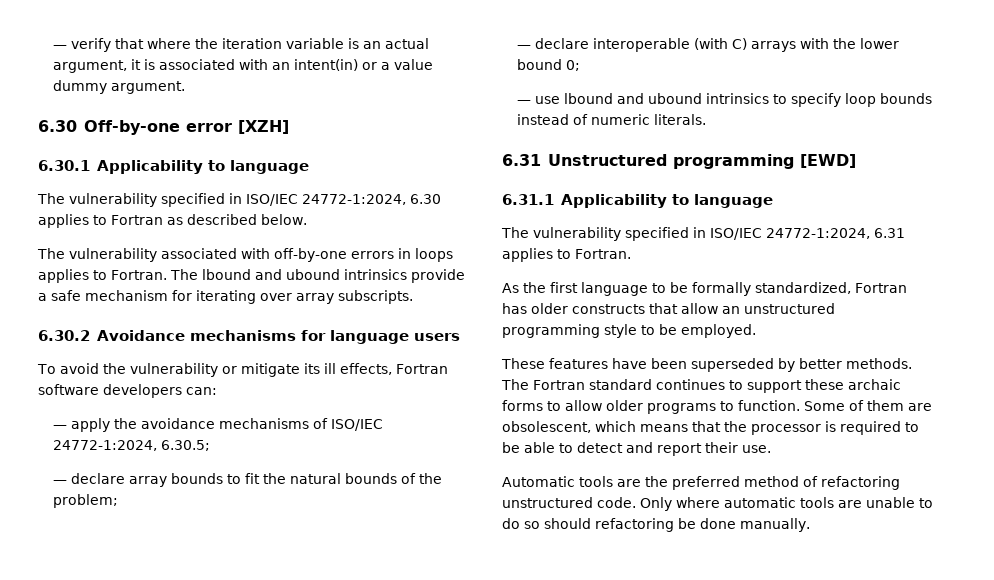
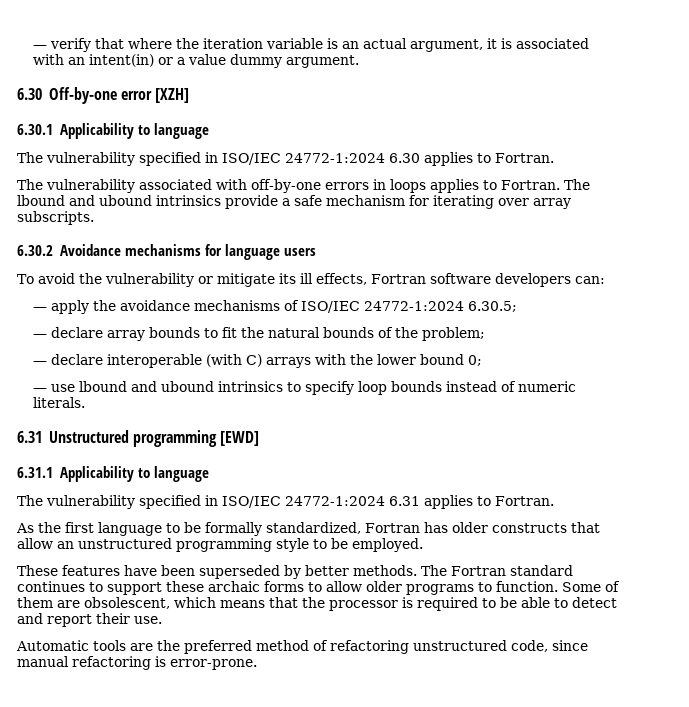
- The vulnerability specified in ISO/IEC 24772-1:2024, 6.30 applies to Fortran as described below.
+ The vulnerability specified in ISO/IEC 24772-1:2024 6.30 applies to Fortran.
- — apply the avoidance mechanisms of ISO/IEC 24772-1:2024, 6.30.5;
+ — apply the avoidance mechanisms of ISO/IEC 24772-1:2024 6.30.5;
- The vulnerability specified in ISO/IEC 24772-1:2024, 6.31 applies to Fortran.
+ The vulnerability specified in ISO/IEC 24772-1:2024 6.31 applies to Fortran.
- Automatic tools are the preferred method of refactoring unstructured code. Only where automatic tools are unable to do so should refactoring be done manually.
+ Automatic tools are the preferred method of refactoring unstructured code, since manual refactoring is error-prone.

